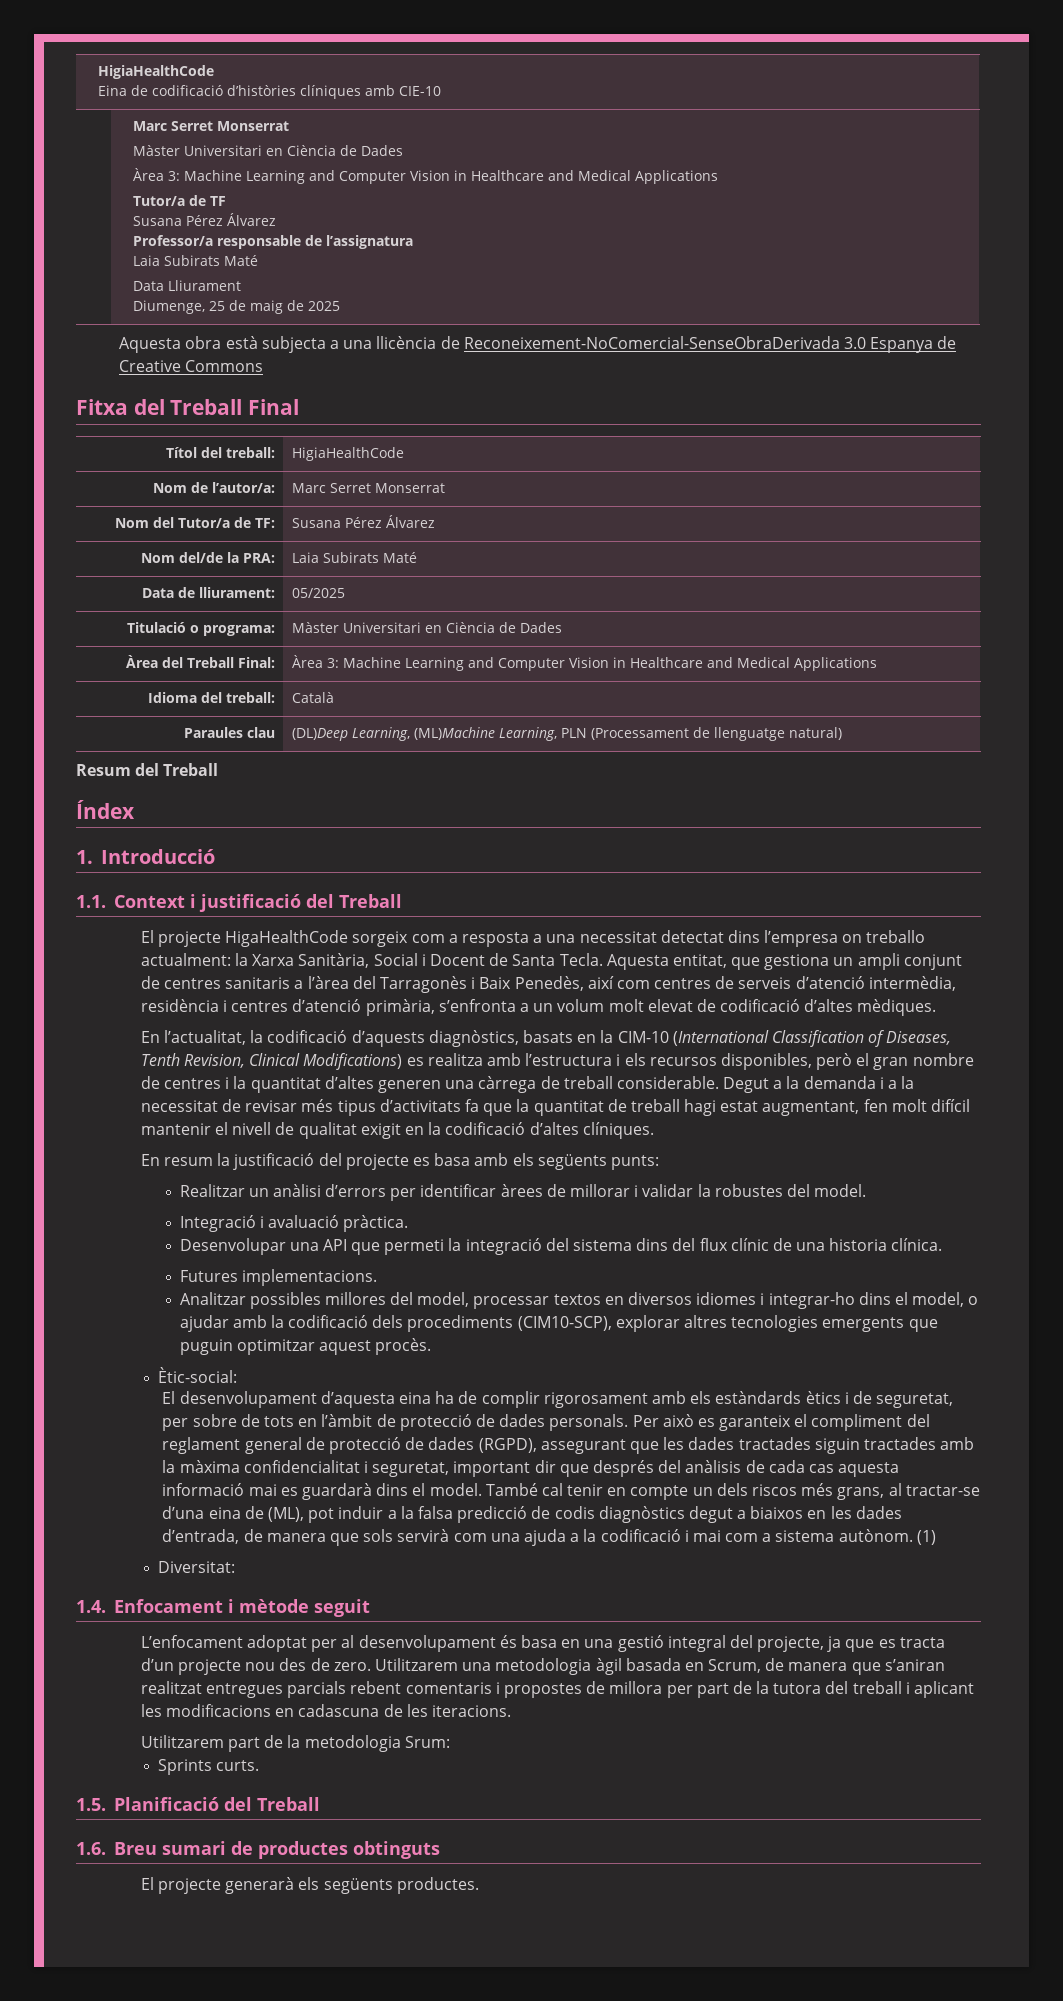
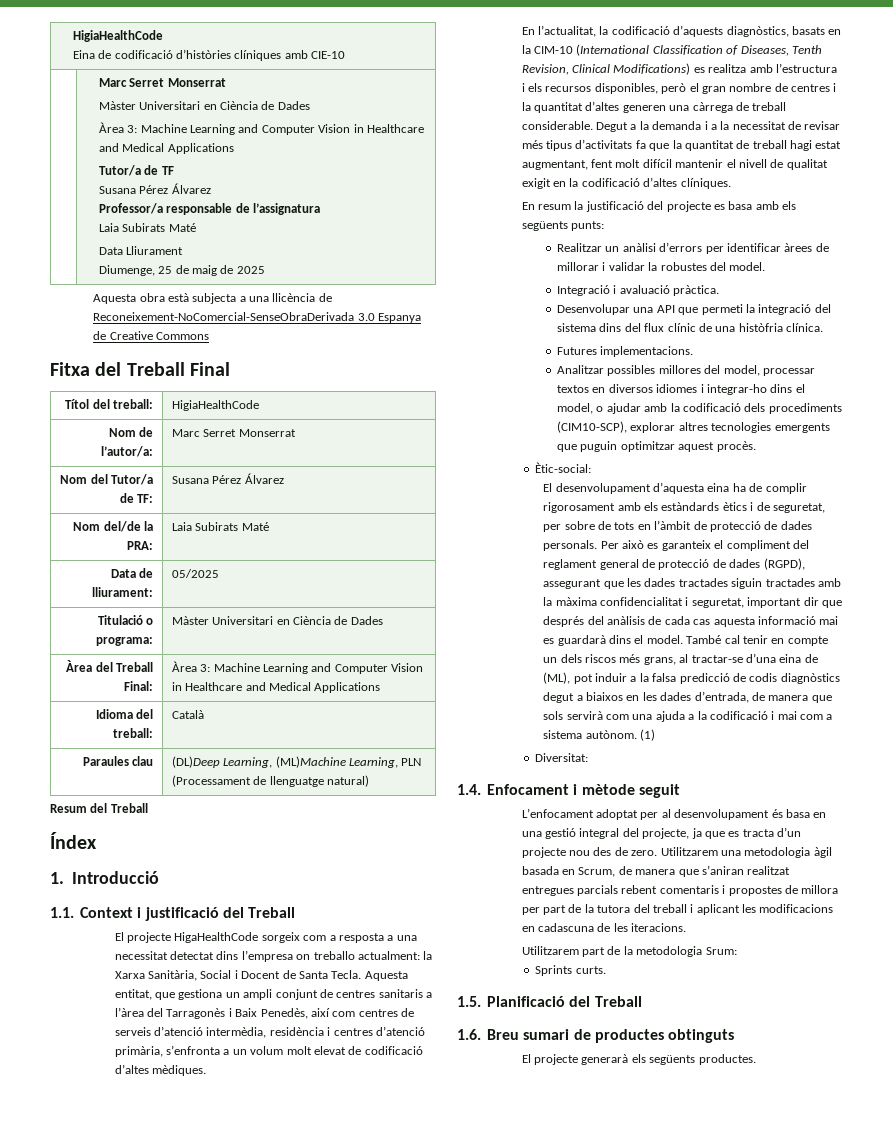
- Degut a la demanda i a la necessitat de revisar més tipus d’activitats fa que la quantitat de treball hagi estat augmentant, fen molt difícil mantenir el nivell de qualitat exigit en la codificació d’altes clíniques.
+ Degut a la demanda i a la necessitat de revisar més tipus d’activitats fa que la quantitat de treball hagi estat augmentant, fent molt difícil mantenir el nivell de qualitat exigit en la codificació d’altes clíniques.
- Desenvolupar una API que permeti la integració del sistema dins del flux clínic de una historia clínica.
+ Desenvolupar una API que permeti la integració del sistema dins del flux clínic de una històfria clínica.

